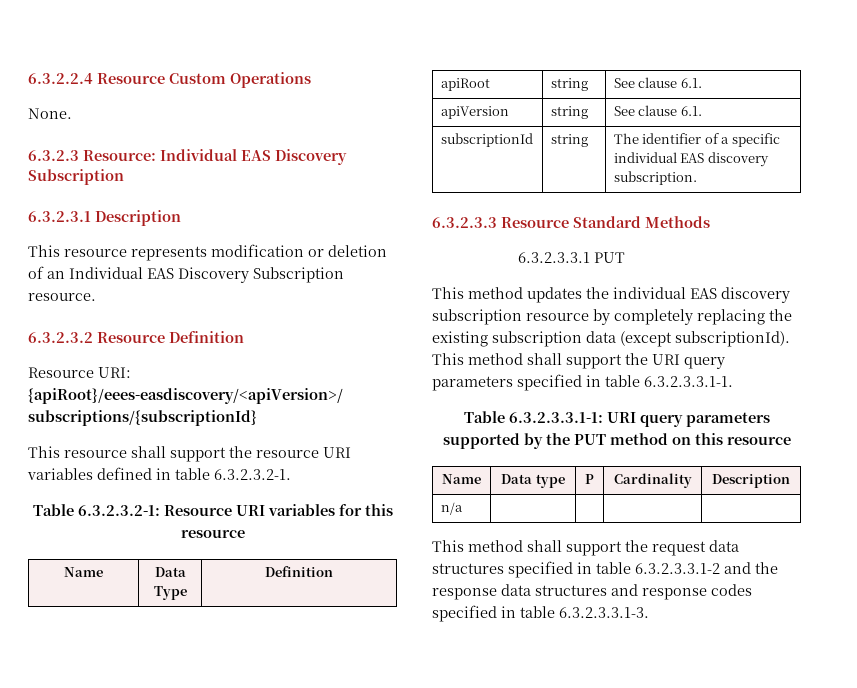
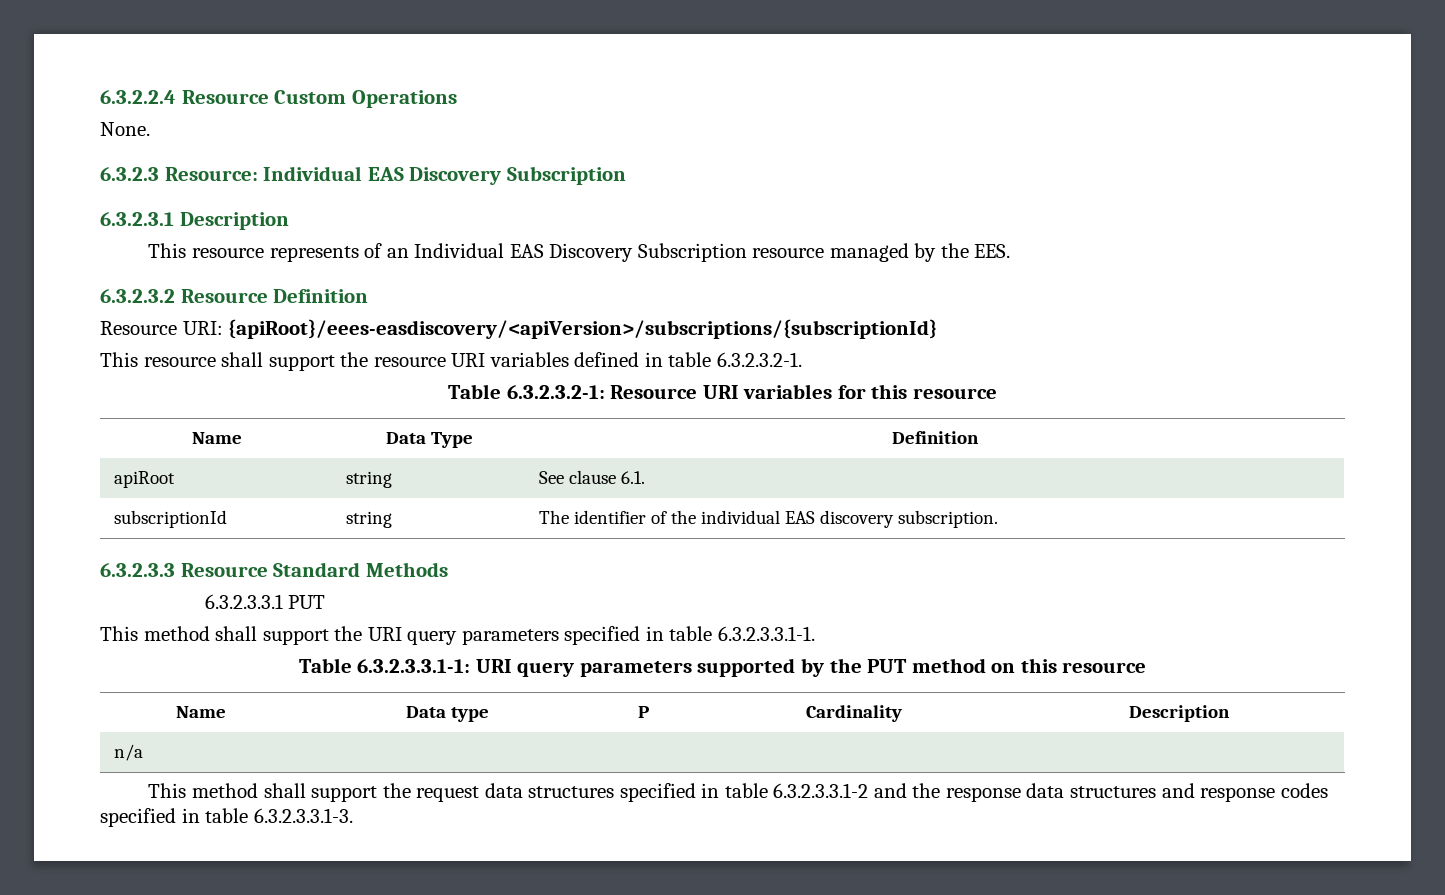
- This resource represents modification or deletion of an Individual EAS Discovery Subscription resource.
+ This resource represents of an Individual EAS Discovery Subscription resource managed by the EES.
- apiVersion | string | See clause 6.1.
- subscriptionId | string | The identifier of a specific individual EAS discovery subscription.
+ subscriptionId | string | The identifier of the individual EAS discovery subscription.
- This method updates the individual EAS discovery subscription resource by completely replacing the existing subscription data (except subscriptionId). This method shall support the URI query parameters specified in table 6.3.2.3.3.1-1.
+ This method shall support the URI query parameters specified in table 6.3.2.3.3.1-1.

